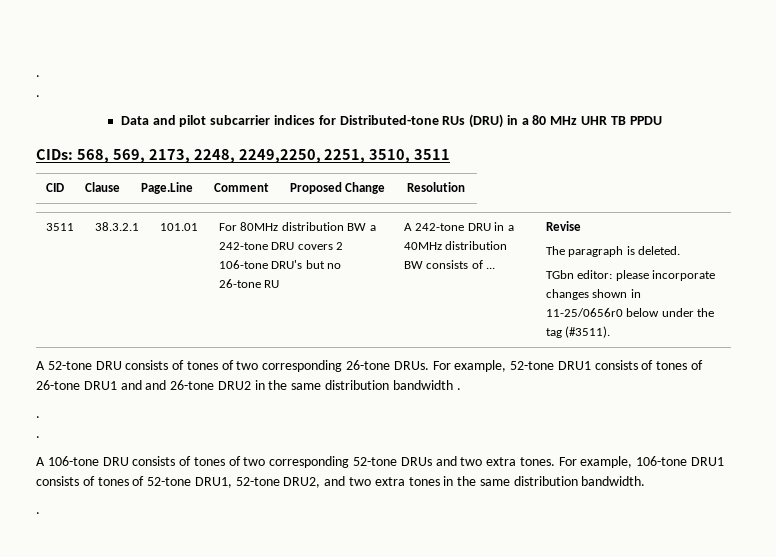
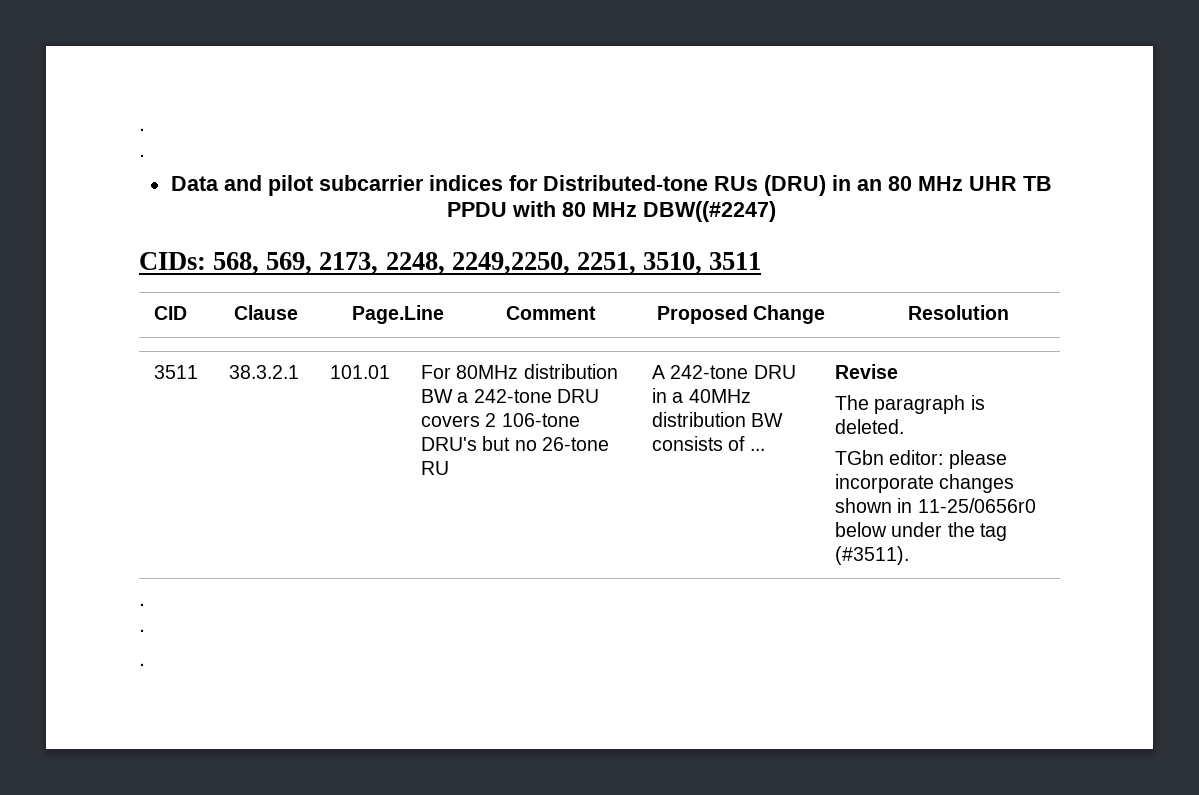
- Data and pilot subcarrier indices for Distributed-tone RUs (DRU) in a 80 MHz UHR TB PPDU
+ Data and pilot subcarrier indices for Distributed-tone RUs (DRU) in an 80 MHz UHR TB PPDU with 80 MHz DBW((#2247)
  TGbn editor: please incorporate changes shown in 11-25/0656r0 below under the tag (#3511).
- A 52-tone DRU consists of tones of two corresponding 26-tone DRUs. For example, 52-tone DRU1 consists of tones of 26-tone DRU1 and and 26-tone DRU2 in the same distribution bandwidth .
  .
  .
- A 106-tone DRU consists of tones of two corresponding 52-tone DRUs and two extra tones. For example, 106-tone DRU1 consists of tones of 52-tone DRU1, 52-tone DRU2, and two extra tones in the same distribution bandwidth.

